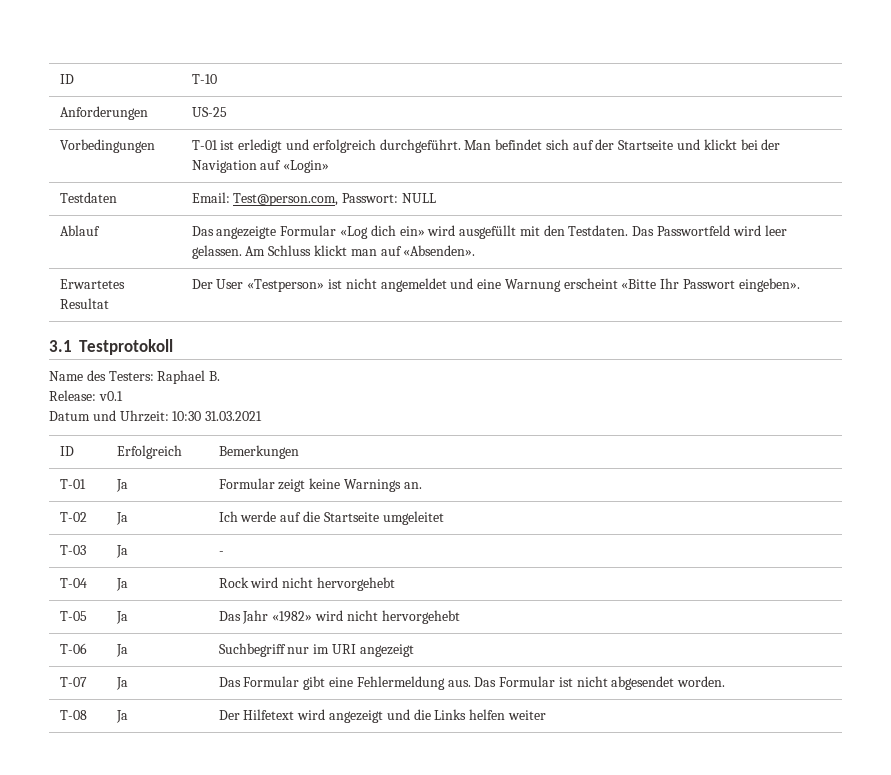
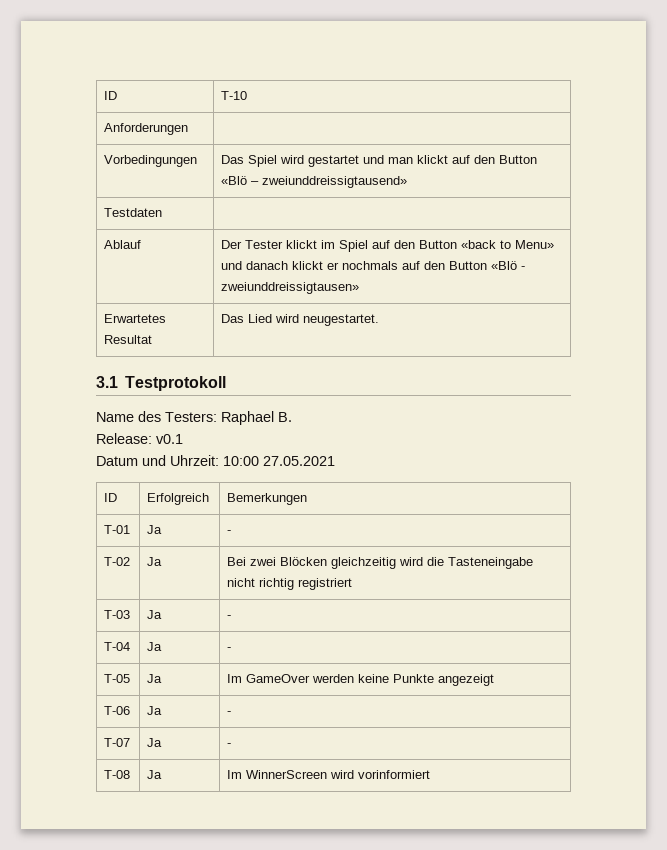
- Anforderungen | US-25
+ Anforderungen |
- Vorbedingungen | T-01 ist erledigt und erfolgreich durchgeführt. Man befindet sich auf der Startseite und klickt bei der Navigation auf «Login»
- Testdaten | Email: Test@person.com, Passwort: NULL
- Ablauf | Das angezeigte Formular «Log dich ein» wird ausgefüllt mit den Testdaten. Das Passwortfeld wird leer gelassen. Am Schluss klickt man auf «Absenden».
- Erwartetes Resultat | Der User «Testperson» ist nicht angemeldet und eine Warnung erscheint «Bitte Ihr Passwort eingeben».
+ Vorbedingungen | Das Spiel wird gestartet und man klickt auf den Button «Blö – zweiunddreissigtausend»
+ Testdaten |
+ Ablauf | Der Tester klickt im Spiel auf den Button «back to Menu» und danach klickt er nochmals auf den Button «Blö - zweiunddreissigtausen»
+ Erwartetes Resultat | Das Lied wird neugestartet.
- Datum und Uhrzeit: 10:30 31.03.2021
+ Datum und Uhrzeit: 10:00 27.05.2021
- T-01 | Ja | Formular zeigt keine Warnings an.
- T-02 | Ja | Ich werde auf die Startseite umgeleitet
+ T-01 | Ja | -
+ T-02 | Ja | Bei zwei Blöcken gleichzeitig wird die Tasteneingabe nicht richtig registriert
- T-04 | Ja | Rock wird nicht hervorgehebt
- T-05 | Ja | Das Jahr «1982» wird nicht hervorgehebt
- T-06 | Ja | Suchbegriff nur im URI angezeigt
- T-07 | Ja | Das Formular gibt eine Fehlermeldung aus. Das Formular ist nicht abgesendet worden.
- T-08 | Ja | Der Hilfetext wird angezeigt und die Links helfen weiter
+ T-04 | Ja | -
+ T-05 | Ja | Im GameOver werden keine Punkte angezeigt
+ T-06 | Ja | -
+ T-07 | Ja | -
+ T-08 | Ja | Im WinnerScreen wird vorinformiert

